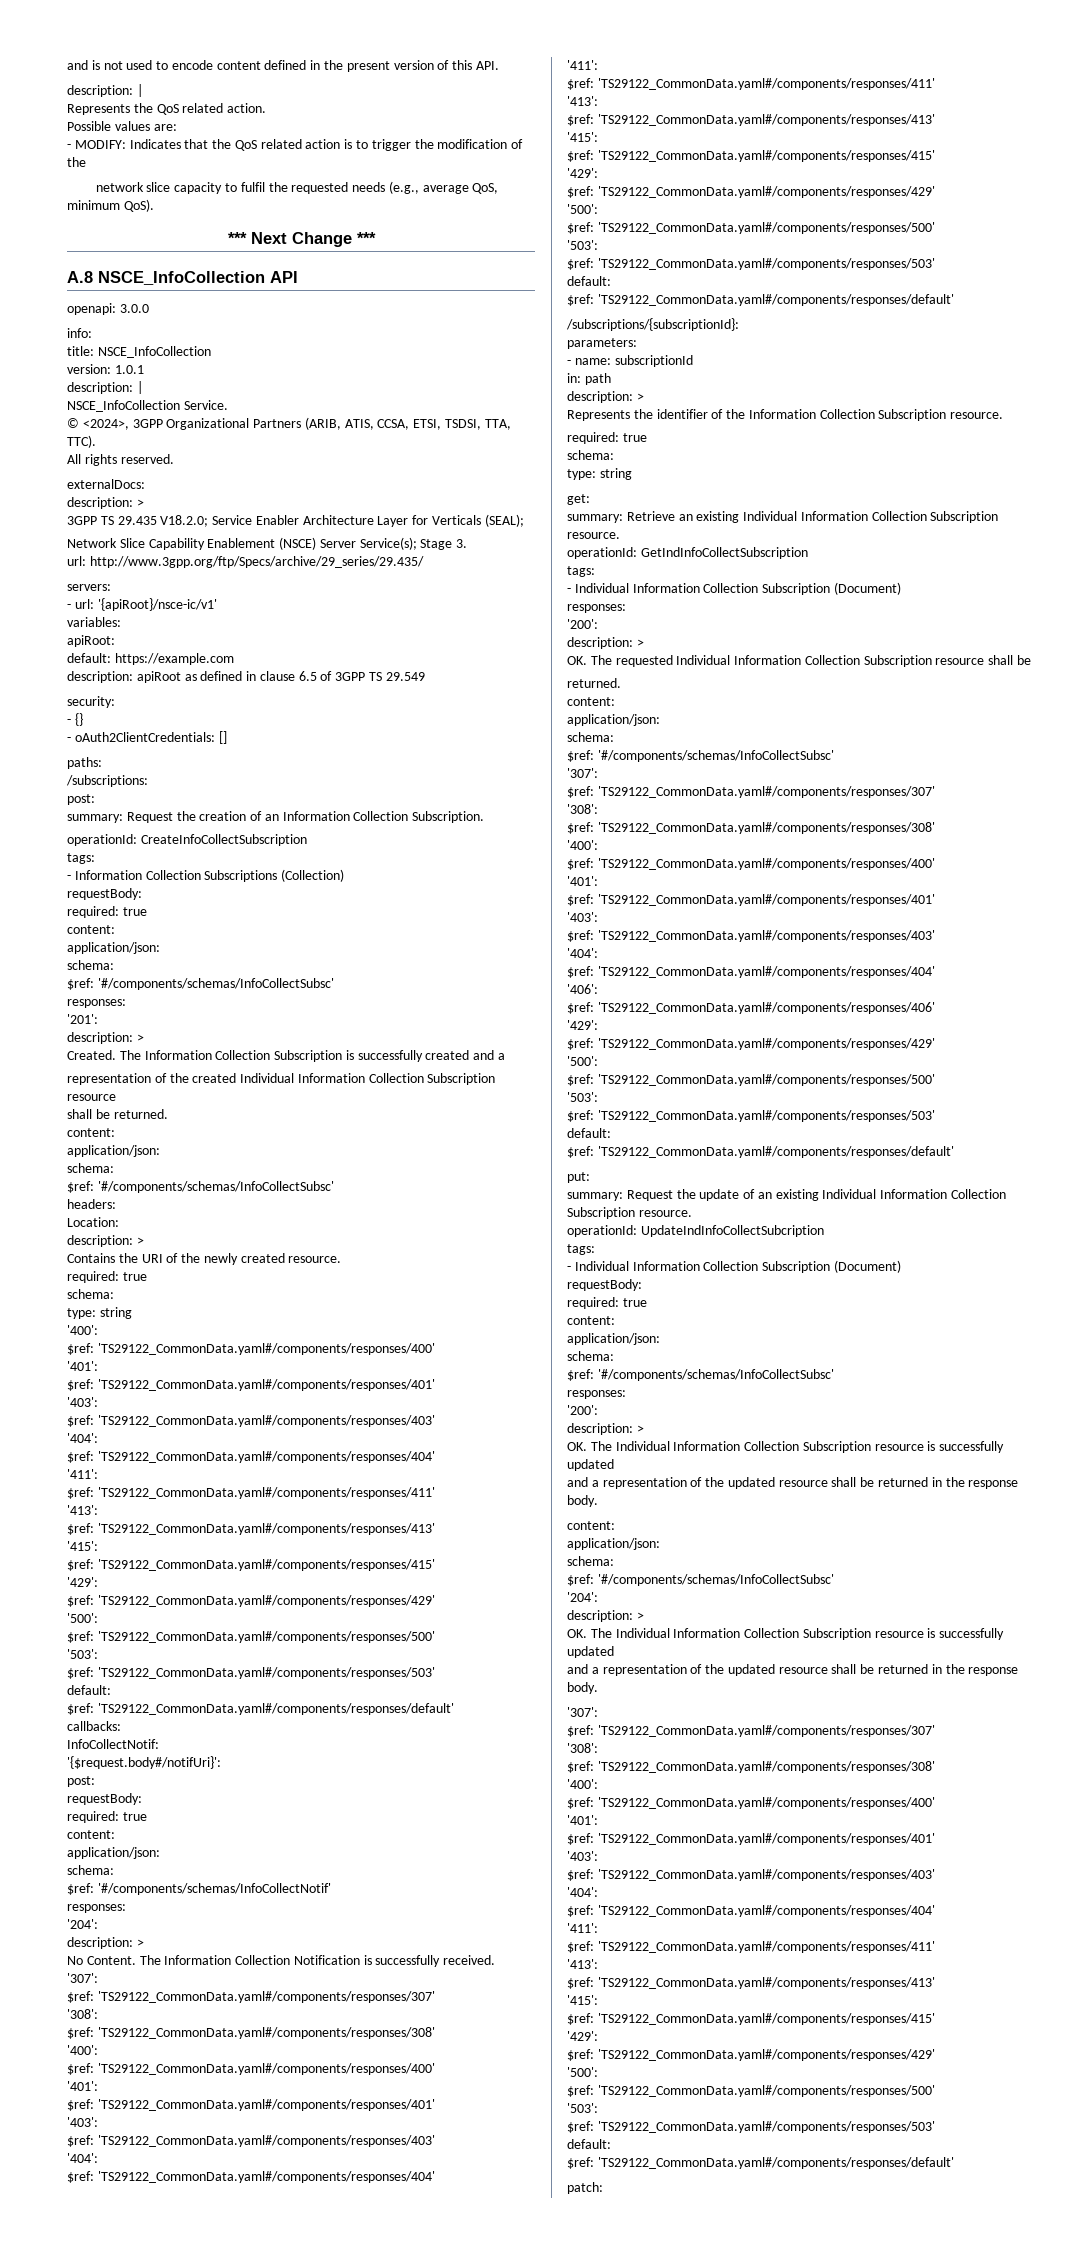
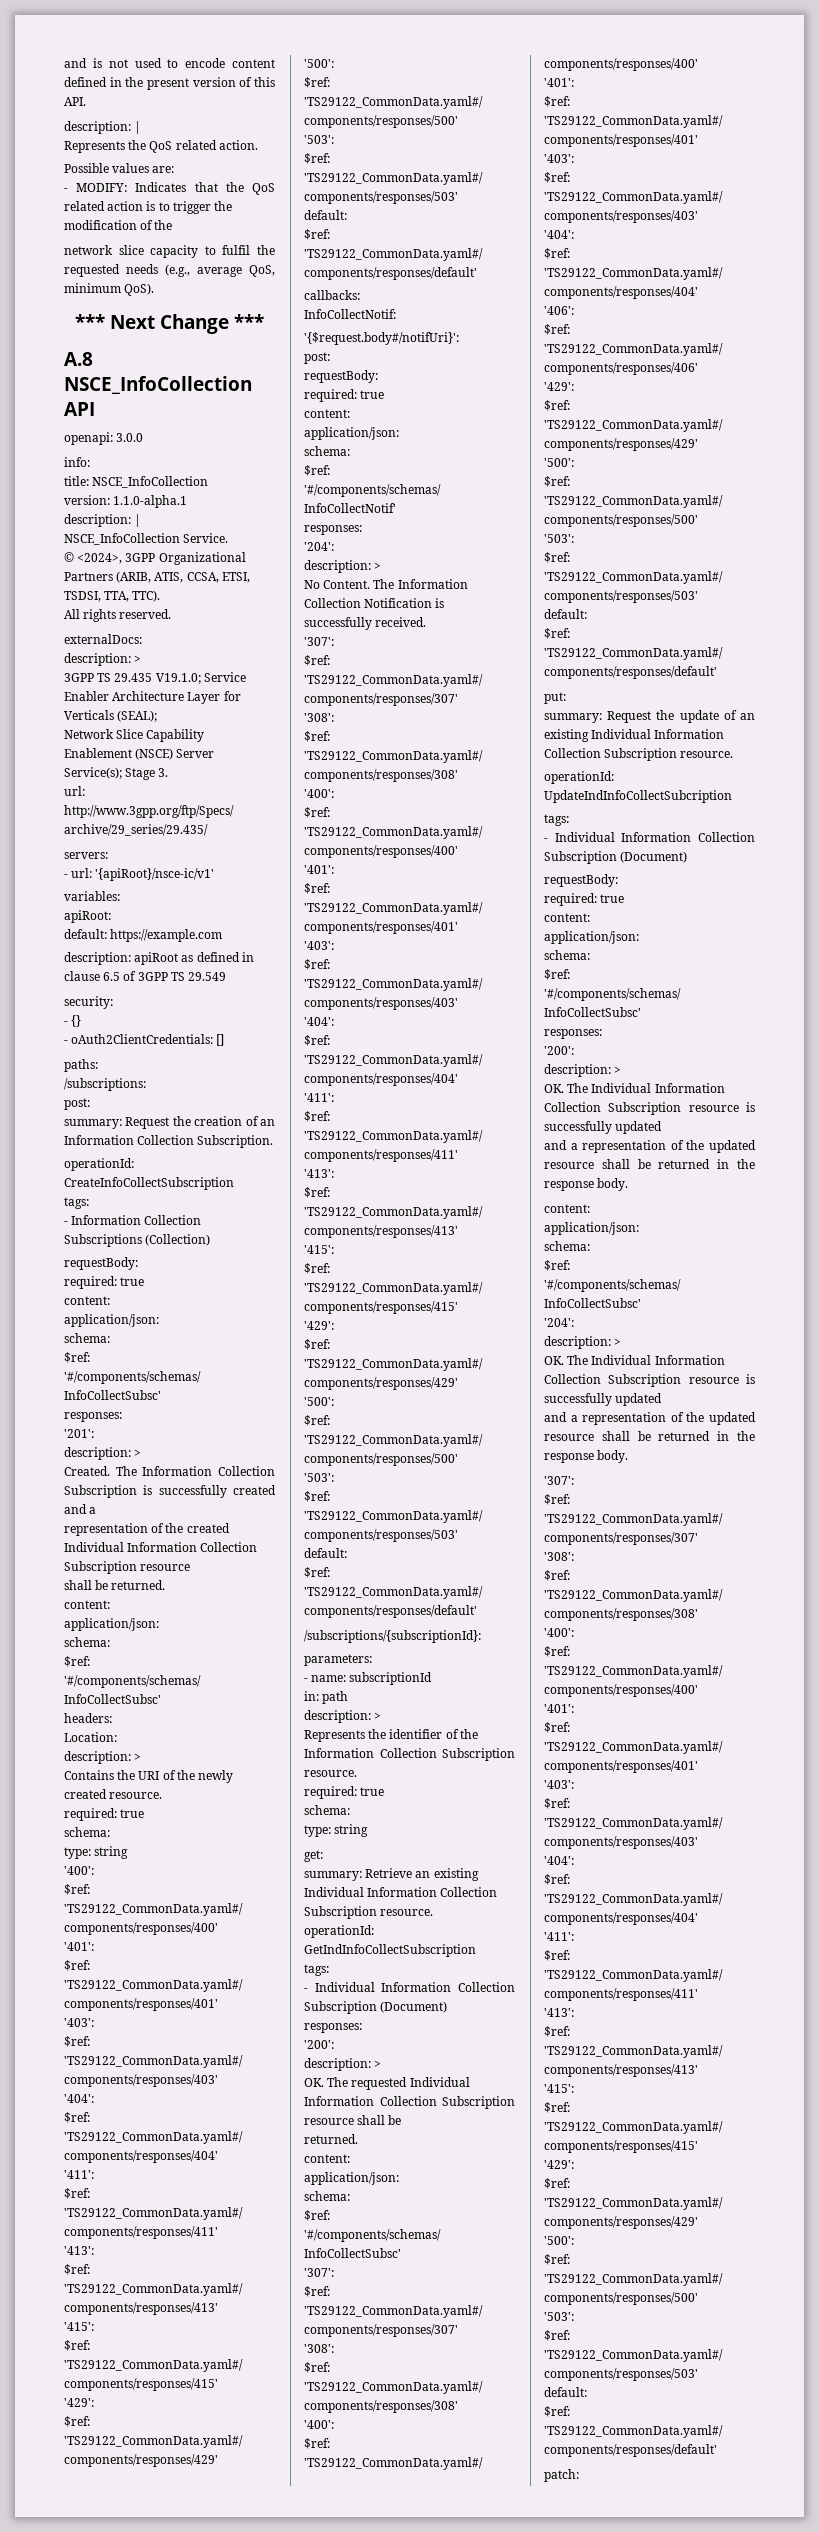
- version: 1.0.1
+ version: 1.1.0-alpha.1
- 3GPP TS 29.435 V18.2.0; Service Enabler Architecture Layer for Verticals (SEAL);
+ 3GPP TS 29.435 V19.1.0; Service Enabler Architecture Layer for Verticals (SEAL);

